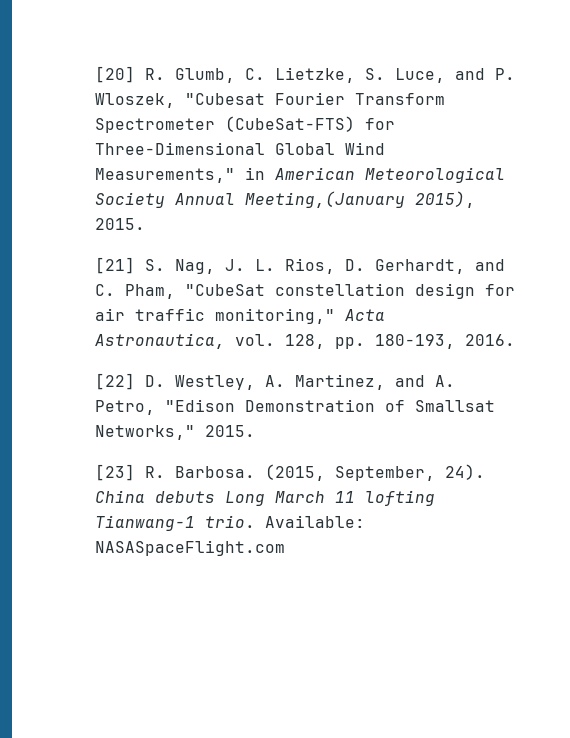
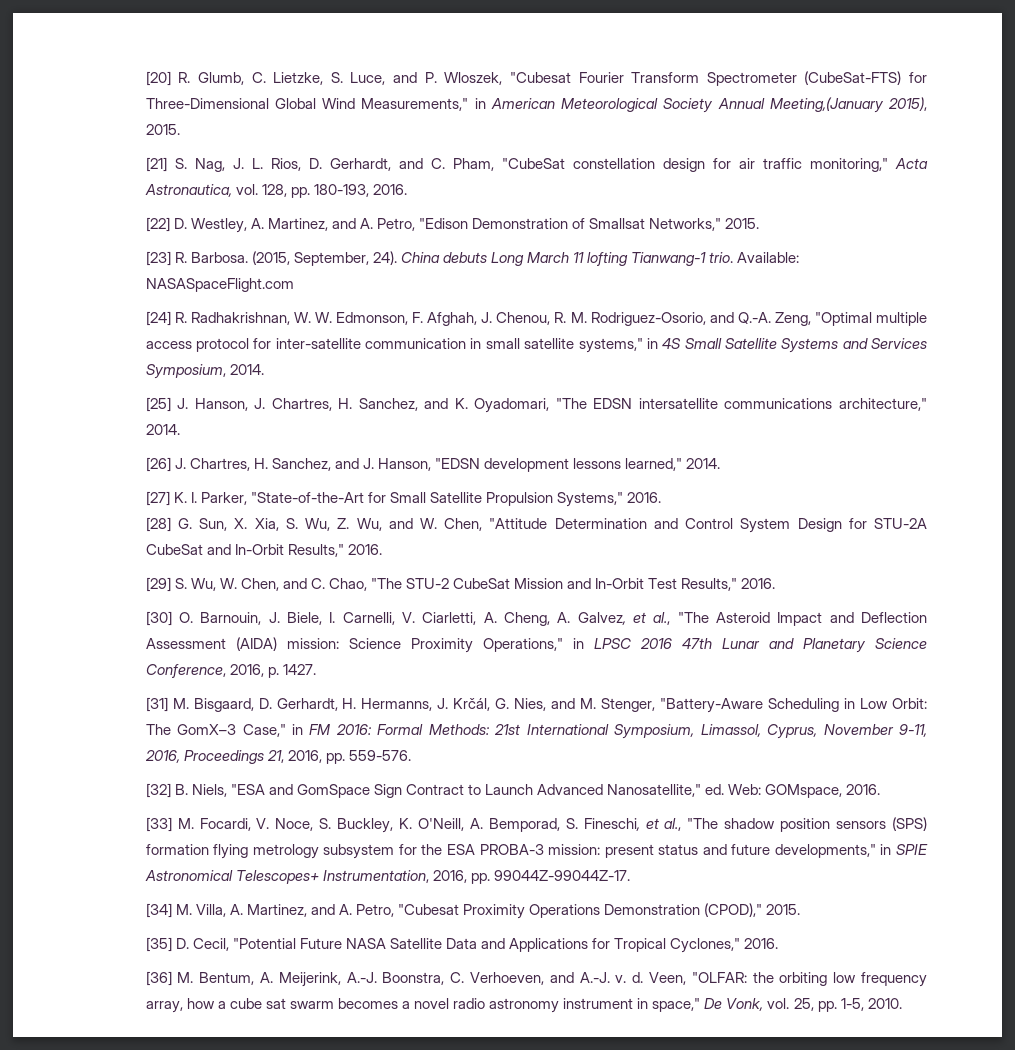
+ [24] R. Radhakrishnan, W. W. Edmonson, F. Afghah, J. Chenou, R. M. Rodriguez-Osorio, and Q.-A. Zeng, "Optimal multiple access protocol for inter-satellite communication in small satellite systems," in 4S Small Satellite Systems and Services Symposium, 2014.
+ [25] J. Hanson, J. Chartres, H. Sanchez, and K. Oyadomari, "The EDSN intersatellite communications architecture," 2014.
+ [26] J. Chartres, H. Sanchez, and J. Hanson, "EDSN development lessons learned," 2014.
+ [27] K. I. Parker, "State-of-the-Art for Small Satellite Propulsion Systems," 2016.
+ [28] G. Sun, X. Xia, S. Wu, Z. Wu, and W. Chen, "Attitude Determination and Control System Design for STU-2A CubeSat and In-Orbit Results," 2016.
+ [29] S. Wu, W. Chen, and C. Chao, "The STU-2 CubeSat Mission and In-Orbit Test Results," 2016.
+ [30] O. Barnouin, J. Biele, I. Carnelli, V. Ciarletti, A. Cheng, A. Galvez, et al., "The Asteroid Impact and Deflection Assessment (AIDA) mission: Science Proximity Operations," in LPSC 2016 47th Lunar and Planetary Science Conference, 2016, p. 1427.
+ [31] M. Bisgaard, D. Gerhardt, H. Hermanns, J. Krčál, G. Nies, and M. Stenger, "Battery-Aware Scheduling in Low Orbit: The GomX–3 Case," in FM 2016: Formal Methods: 21st International Symposium, Limassol, Cyprus, November 9-11, 2016, Proceedings 21, 2016, pp. 559-576.
+ [32] B. Niels, "ESA and GomSpace Sign Contract to Launch Advanced Nanosatellite," ed. Web: GOMspace, 2016.
+ [33] M. Focardi, V. Noce, S. Buckley, K. O'Neill, A. Bemporad, S. Fineschi, et al., "The shadow position sensors (SPS) formation flying metrology subsystem for the ESA PROBA-3 mission: present status and future developments," in SPIE Astronomical Telescopes+ Instrumentation, 2016, pp. 99044Z-99044Z-17.
+ [34] M. Villa, A. Martinez, and A. Petro, "Cubesat Proximity Operations Demonstration (CPOD)," 2015.
+ [35] D. Cecil, "Potential Future NASA Satellite Data and Applications for Tropical Cyclones," 2016.
+ [36] M. Bentum, A. Meijerink, A.-J. Boonstra, C. Verhoeven, and A.-J. v. d. Veen, "OLFAR: the orbiting low frequency array, how a cube sat swarm becomes a novel radio astronomy instrument in space," De Vonk, vol. 25, pp. 1-5, 2010.

